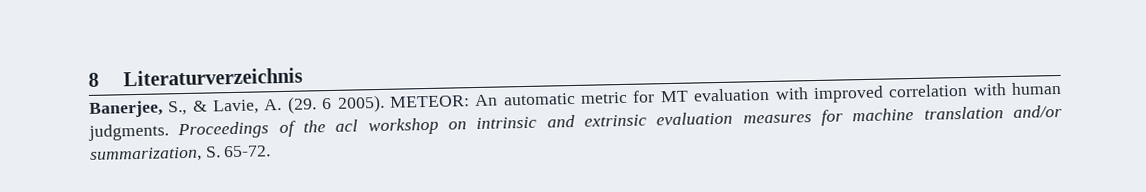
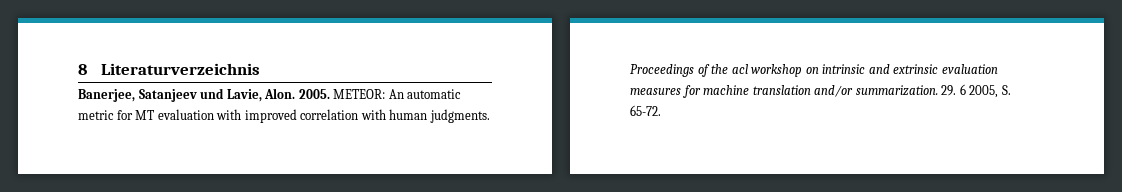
- Banerjee, S., & Lavie, A. (29. 6 2005).
+ Banerjee, Satanjeev und Lavie, Alon. 2005.
- Proceedings of the acl workshop on intrinsic and extrinsic evaluation measures for machine translation and/or summarization, S. 65-72.
+ Proceedings of the acl workshop on intrinsic and extrinsic evaluation measures for machine translation and/or summarization. 29. 6 2005, S. 65-72.

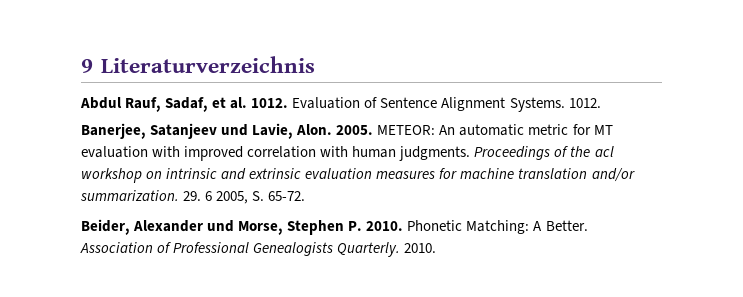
- 8 Literaturverzeichnis
+ 9 Literaturverzeichnis
+ Abdul Rauf, Sadaf, et al. 1012. Evaluation of Sentence Alignment Systems. 1012.
+ Beider, Alexander und Morse, Stephen P. 2010. Phonetic Matching: A Better. Association of Professional Genealogists Quarterly. 2010.

